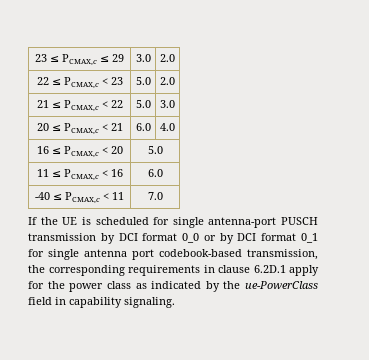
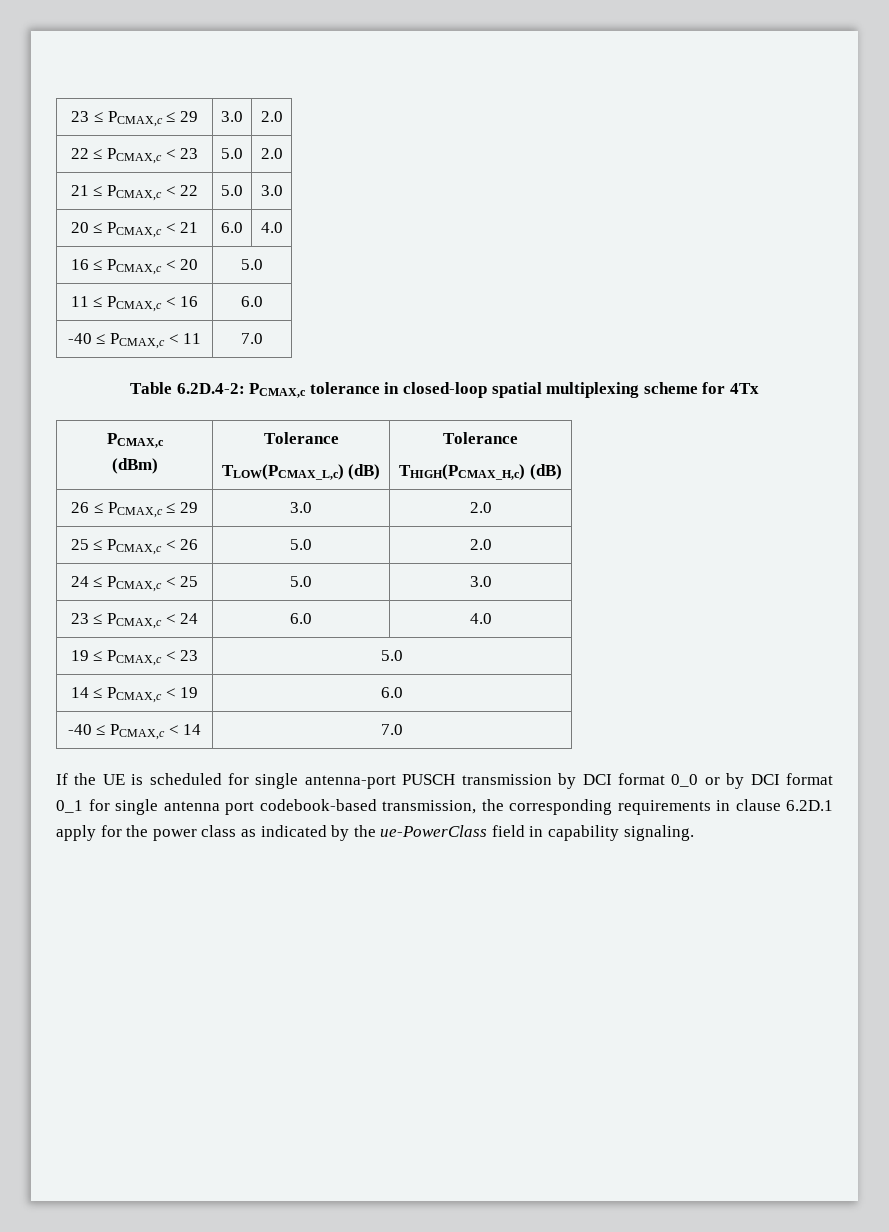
+ Table 6.2D.4-2: PCMAX,c tolerance in closed-loop spatial multiplexing scheme for 4Tx
+ PCMAX,c
+ (dBm) | Tolerance
+ TLOW(PCMAX_L,c) (dB) | Tolerance
+ THIGH(PCMAX_H,c) (dB)
+ 26 ≤ PCMAX,c ≤ 29 | 3.0 | 2.0
+ 25 ≤ PCMAX,c < 26 | 5.0 | 2.0
+ 24 ≤ PCMAX,c < 25 | 5.0 | 3.0
+ 23 ≤ PCMAX,c < 24 | 6.0 | 4.0
+ 19 ≤ PCMAX,c < 23 | 5.0
+ 14 ≤ PCMAX,c < 19 | 6.0
+ -40 ≤ PCMAX,c < 14 | 7.0

